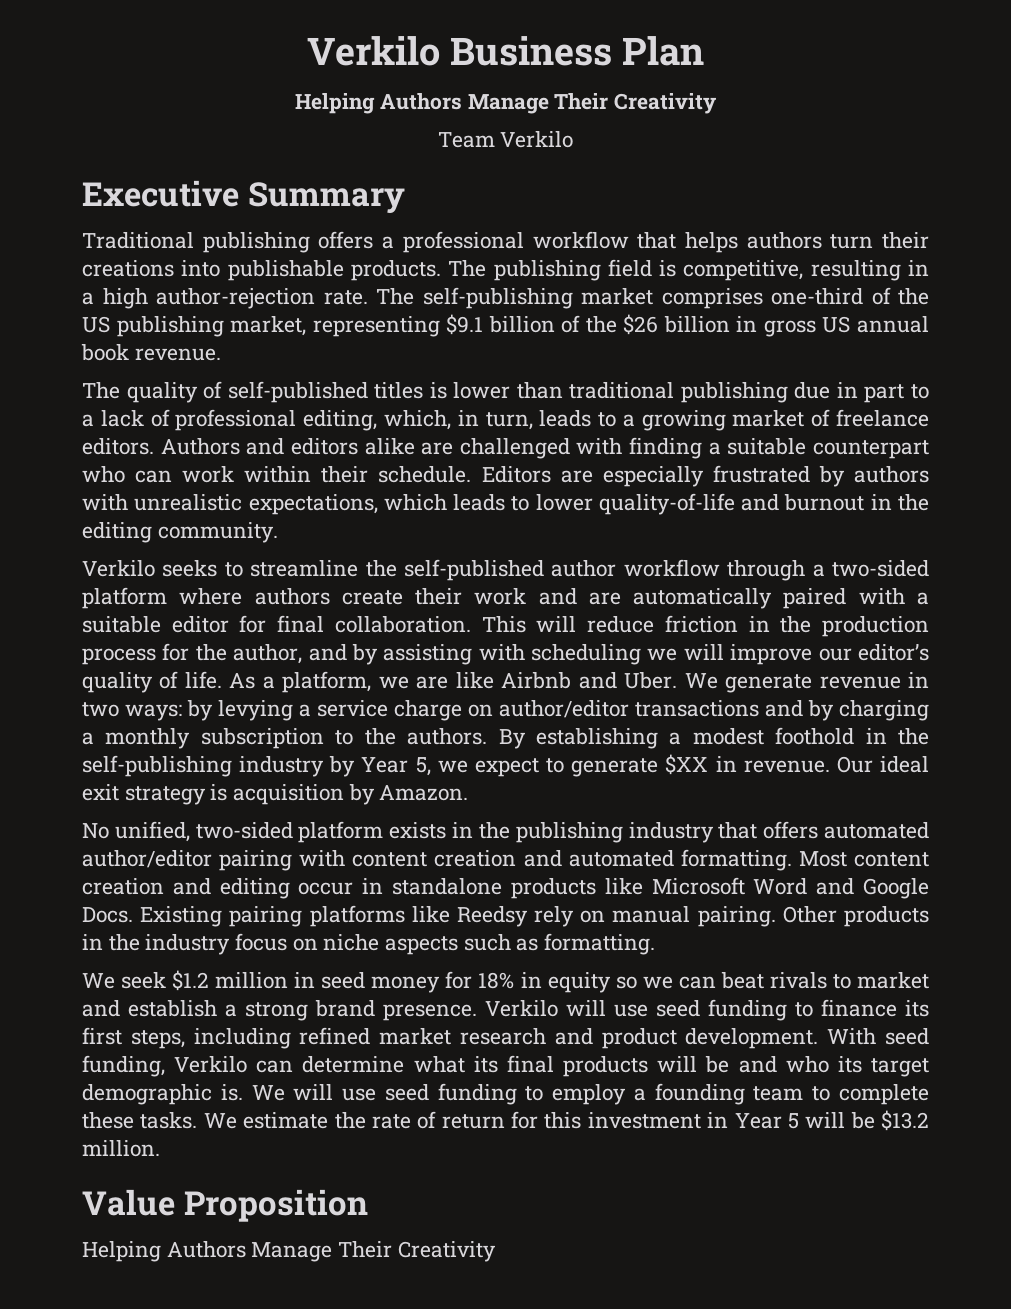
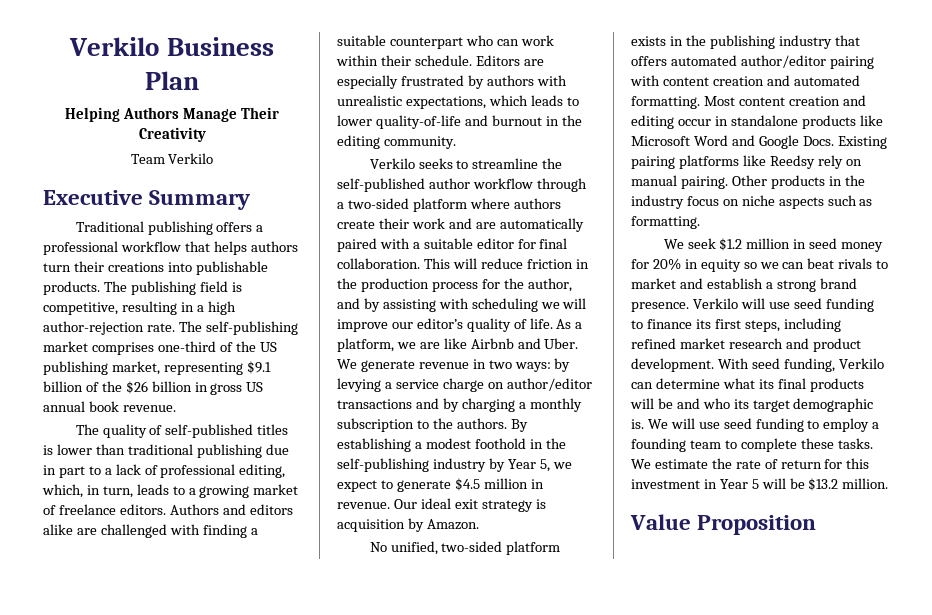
- By establishing a modest foothold in the self-publishing industry by Year 5, we expect to generate $XX in revenue.
+ By establishing a modest foothold in the self-publishing industry by Year 5, we expect to generate $4.5 million in revenue.
- We seek $1.2 million in seed money for 18% in equity so we can beat rivals to market and establish a strong brand presence.
+ We seek $1.2 million in seed money for 20% in equity so we can beat rivals to market and establish a strong brand presence.
  Value Proposition
- Helping Authors Manage Their Creativity

